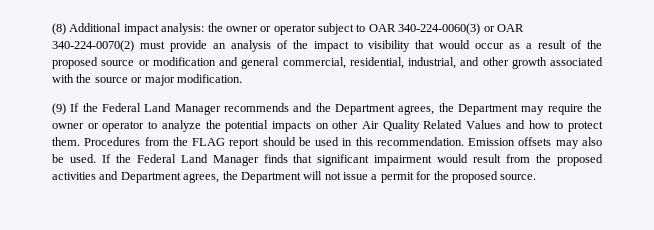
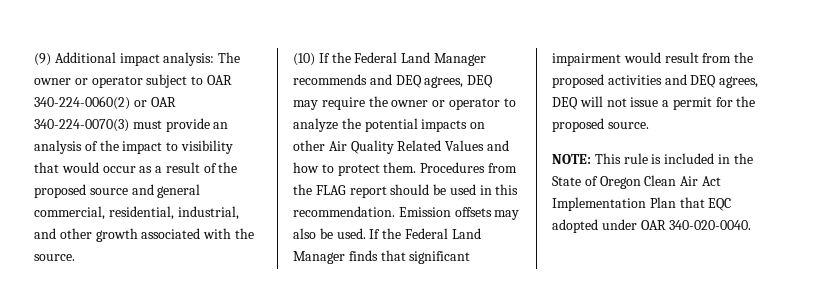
- (8) Additional impact analysis:
+ (9) Additional impact analysis:
- the owner or operator subject to OAR 340-224-0060(3) or OAR 340-224-0070(2) must provide an analysis of the impact to visibility that would occur as a result of the proposed source or modification and general commercial, residential, industrial, and other growth associated with the source or major modification.
- (9) If the Federal Land Manager recommends and the Department agrees, the Department may require the owner or operator to analyze the potential impacts on other Air Quality Related Values and how to protect them.
+ The owner or operator subject to OAR 340-224-0060(2) or OAR 340-224-0070(3) must provide an analysis of the impact to visibility that would occur as a result of the proposed source and general commercial, residential, industrial, and other growth associated with the source.
+ (10) If the Federal Land Manager recommends and DEQ agrees, DEQ may require the owner or operator to analyze the potential impacts on other Air Quality Related Values and how to protect them.
- If the Federal Land Manager finds that significant impairment would result from the proposed activities and Department agrees, the Department will not issue a permit for the proposed source.
+ If the Federal Land Manager finds that significant impairment would result from the proposed activities and DEQ agrees, DEQ will not issue a permit for the proposed source.
+ NOTE: This rule is included in the State of Oregon Clean Air Act Implementation Plan that EQC adopted under OAR 340-020-0040.

